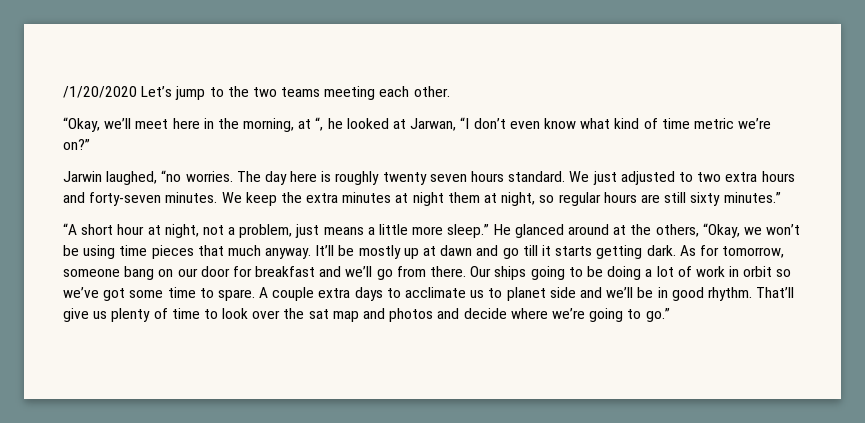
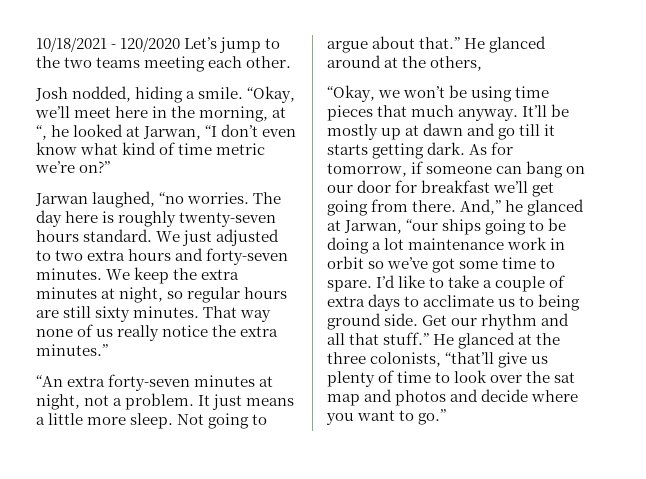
- /1/20/2020 Let’s jump to the two teams meeting each other.
+ 10/18/2021 - 120/2020 Let’s jump to the two teams meeting each other.
+ Josh nodded, hiding a smile.
- Jarwin laughed, “no worries.
+ Jarwan laughed, “no worries.
- The day here is roughly twenty seven hours standard.
+ The day here is roughly twenty-seven hours standard.
- We keep the extra minutes at night them at night, so regular hours are still sixty minutes.”
- “A short hour at night, not a problem, just means a little more sleep.”
+ We keep the extra minutes at night, so regular hours are still sixty minutes. That way none of us really notice the extra minutes.”
+ “An extra forty-seven minutes at night, not a problem. It just means a little more sleep. Not going to argue about that.”
- He glanced around at the others, “Okay, we won’t be using time pieces that much anyway.
+ He glanced around at the others,
+ “Okay, we won’t be using time pieces that much anyway.
- As for tomorrow, someone bang on our door for breakfast and we’ll go from there. Our ships going to be doing a lot of work in orbit so we’ve got some time to spare.
+ As for tomorrow, if someone can bang on our door for breakfast we’ll get going from there. And,” he glanced at Jarwan, “our ships going to be doing a lot maintenance work in orbit so we’ve got some time to spare.
- A couple extra days to acclimate us to planet side and we’ll be in good rhythm. That’ll give us plenty of time to look over the sat map and photos and decide where we’re going to go.”
+ I’d like to take a couple of extra days to acclimate us to being ground side. Get our rhythm and all that stuff.” He glanced at the three colonists, “that’ll give us plenty of time to look over the sat map and photos and decide where you want to go.”

